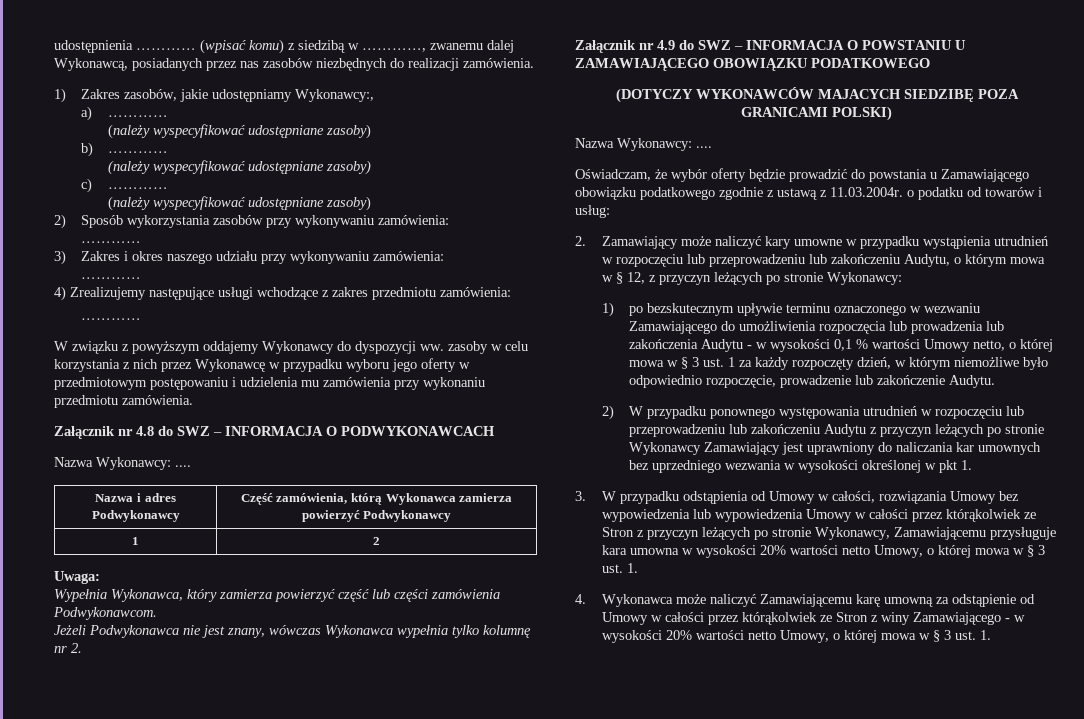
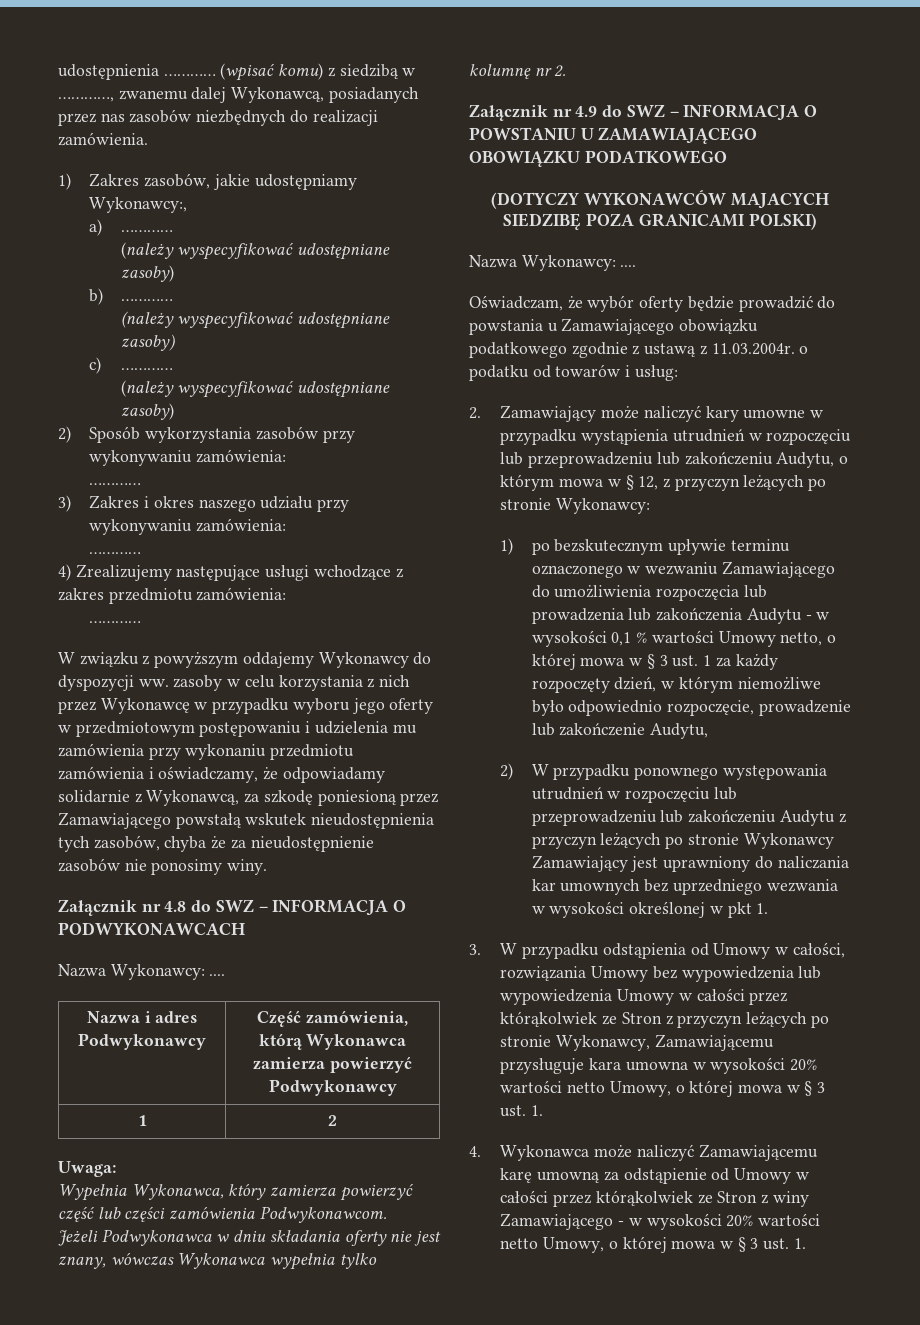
- W związku z powyższym oddajemy Wykonawcy do dyspozycji ww. zasoby w celu korzystania z nich przez Wykonawcę w przypadku wyboru jego oferty w przedmiotowym postępowaniu i udzielenia mu zamówienia przy wykonaniu przedmiotu zamówienia.
+ W związku z powyższym oddajemy Wykonawcy do dyspozycji ww. zasoby w celu korzystania z nich przez Wykonawcę w przypadku wyboru jego oferty w przedmiotowym postępowaniu i udzielenia mu zamówienia przy wykonaniu przedmiotu zamówienia i oświadczamy, że odpowiadamy solidarnie z Wykonawcą, za szkodę poniesioną przez Zamawiającego powstałą wskutek nieudostępnienia tych zasobów, chyba że za nieudostępnienie zasobów nie ponosimy winy.
- Jeżeli Podwykonawca nie jest znany, wówczas Wykonawca wypełnia tylko kolumnę nr 2.
+ Jeżeli Podwykonawca w dniu składania oferty nie jest znany, wówczas Wykonawca wypełnia tylko kolumnę nr 2.
- 1) po bezskutecznym upływie terminu oznaczonego w wezwaniu Zamawiającego do umożliwienia rozpoczęcia lub prowadzenia lub zakończenia Audytu - w wysokości 0,1 % wartości Umowy netto, o której mowa w § 3 ust. 1 za każdy rozpoczęty dzień, w którym niemożliwe było odpowiednio rozpoczęcie, prowadzenie lub zakończenie Audytu.
+ 1) po bezskutecznym upływie terminu oznaczonego w wezwaniu Zamawiającego do umożliwienia rozpoczęcia lub prowadzenia lub zakończenia Audytu - w wysokości 0,1 % wartości Umowy netto, o której mowa w § 3 ust. 1 za każdy rozpoczęty dzień, w którym niemożliwe było odpowiednio rozpoczęcie, prowadzenie lub zakończenie Audytu,

